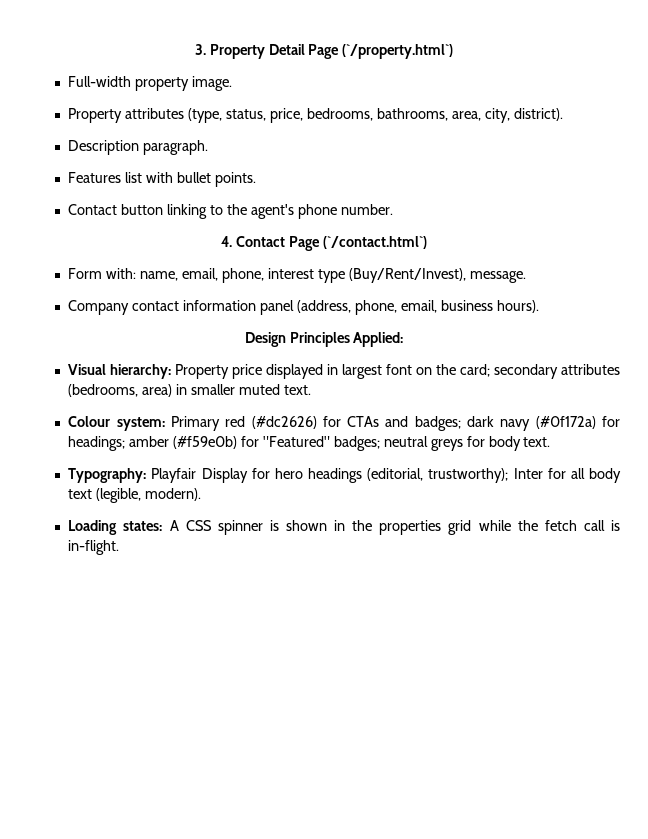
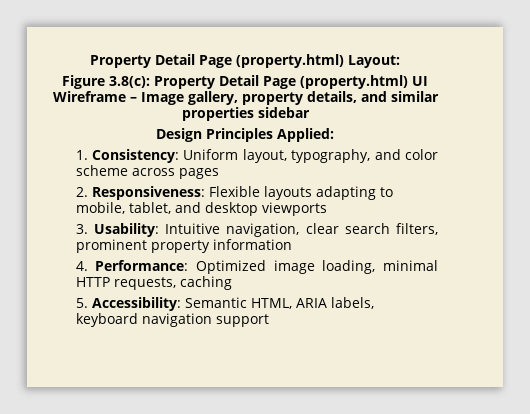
- 3. Property Detail Page (`/property.html`)
- Full-width property image.
- Property attributes (type, status, price, bedrooms, bathrooms, area, city, district).
- Description paragraph.
- Features list with bullet points.
- Contact button linking to the agent's phone number.
- 4. Contact Page (`/contact.html`)
- Form with: name, email, phone, interest type (Buy/Rent/Invest), message.
- Company contact information panel (address, phone, email, business hours).
+ Property Detail Page (property.html) Layout:
+ Figure 3.8(c): Property Detail Page (property.html) UI Wireframe – Image gallery, property details, and similar properties sidebar
  Design Principles Applied:
- Visual hierarchy: Property price displayed in largest font on the card; secondary attributes (bedrooms, area) in smaller muted text.
- Colour system: Primary red (#dc2626) for CTAs and badges; dark navy (#0f172a) for headings; amber (#f59e0b) for "Featured" badges; neutral greys for body text.
- Typography: Playfair Display for hero headings (editorial, trustworthy); Inter for all body text (legible, modern).
- Loading states: A CSS spinner is shown in the properties grid while the fetch call is in-flight.
+ 1. Consistency: Uniform layout, typography, and color scheme across pages
+ 2. Responsiveness: Flexible layouts adapting to mobile, tablet, and desktop viewports
+ 3. Usability: Intuitive navigation, clear search filters, prominent property information
+ 4. Performance: Optimized image loading, minimal HTTP requests, caching
+ 5. Accessibility: Semantic HTML, ARIA labels, keyboard navigation support

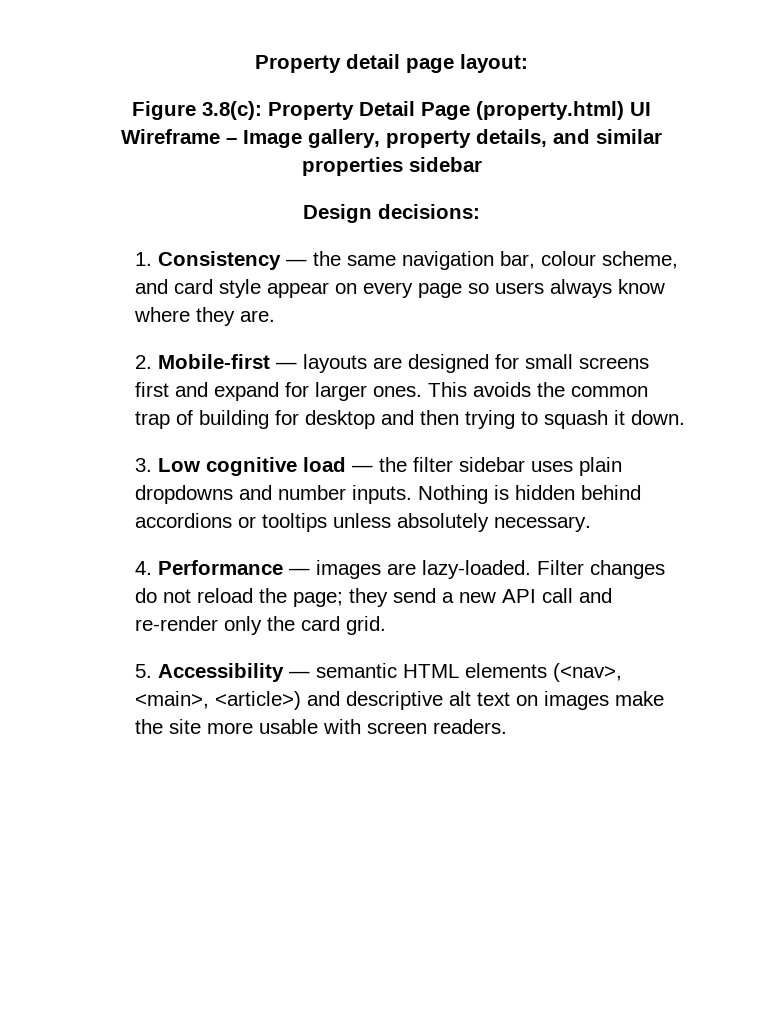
- Property Detail Page (property.html) Layout:
+ Property detail page layout:
- Design Principles Applied:
+ Design decisions:
- 1. Consistency: Uniform layout, typography, and color scheme across pages
- 2. Responsiveness: Flexible layouts adapting to mobile, tablet, and desktop viewports
- 3. Usability: Intuitive navigation, clear search filters, prominent property information
- 4. Performance: Optimized image loading, minimal HTTP requests, caching
- 5. Accessibility: Semantic HTML, ARIA labels, keyboard navigation support
+ 1. Consistency — the same navigation bar, colour scheme, and card style appear on every page so users always know where they are.
+ 2. Mobile-first — layouts are designed for small screens first and expand for larger ones. This avoids the common trap of building for desktop and then trying to squash it down.
+ 3. Low cognitive load — the filter sidebar uses plain dropdowns and number inputs. Nothing is hidden behind accordions or tooltips unless absolutely necessary.
+ 4. Performance — images are lazy-loaded. Filter changes do not reload the page; they send a new API call and re-render only the card grid.
+ 5. Accessibility — semantic HTML elements (<nav>, <main>, <article>) and descriptive alt text on images make the site more usable with screen readers.

